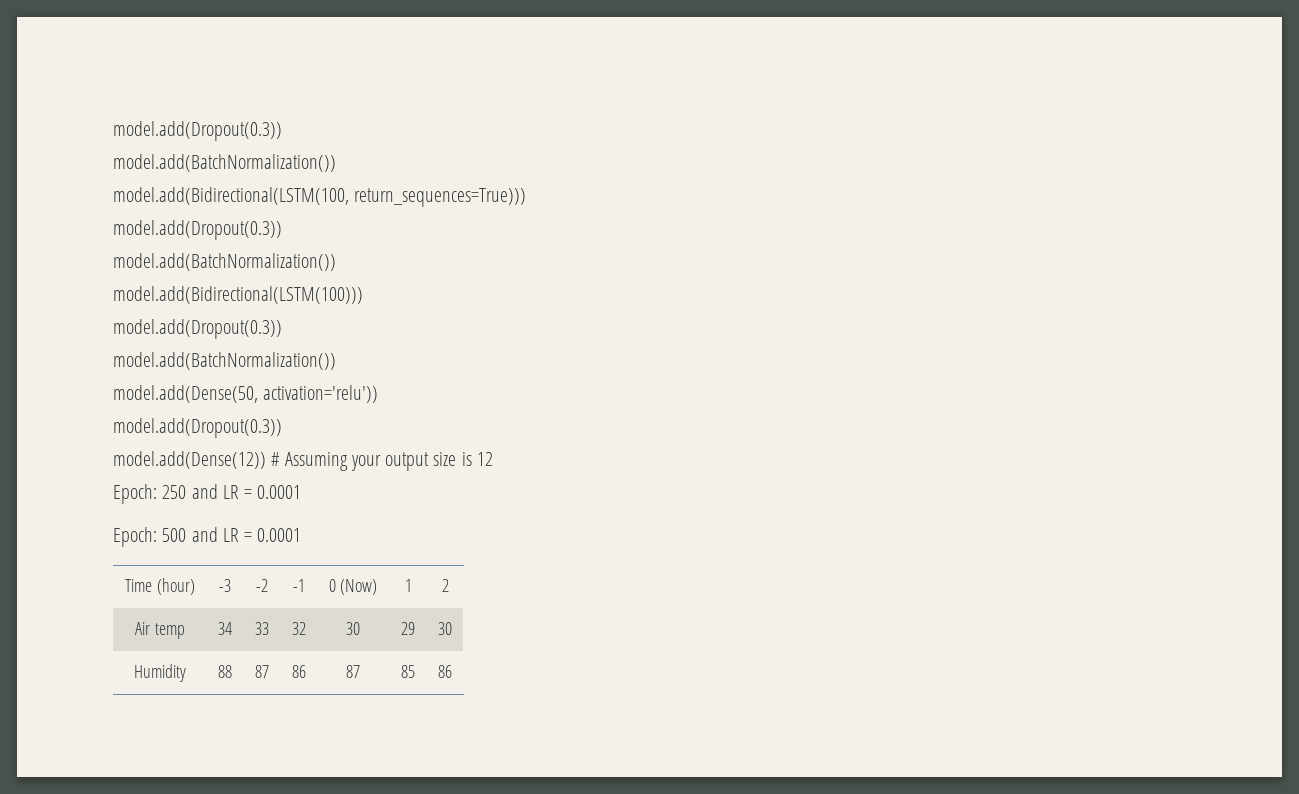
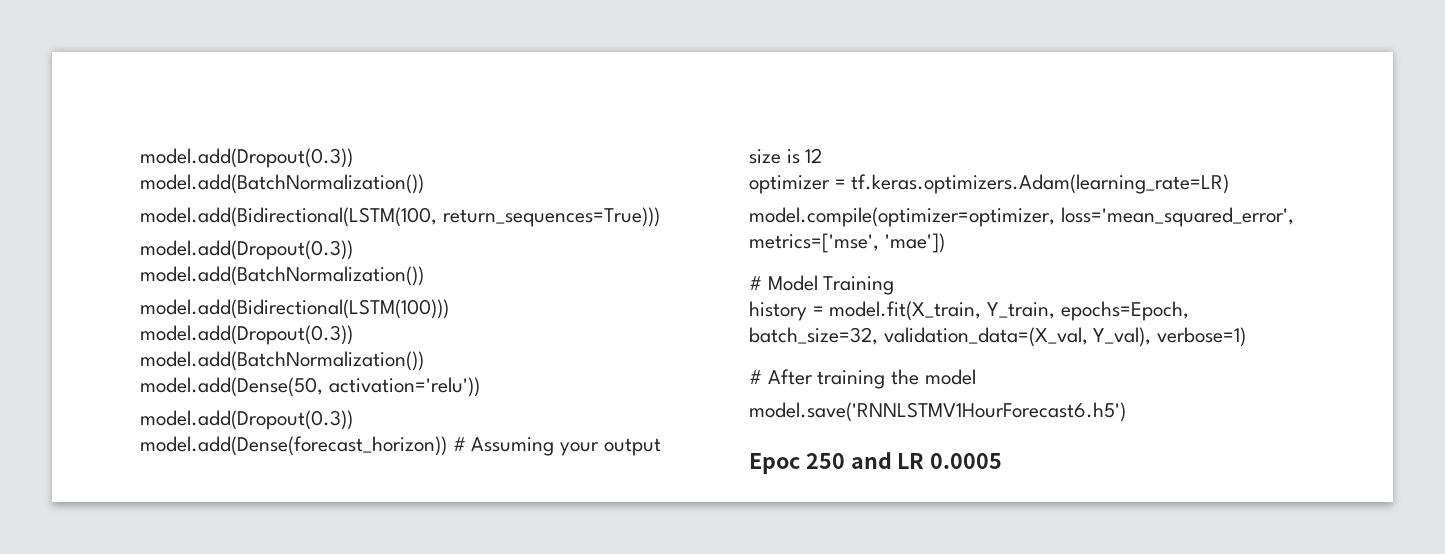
- model.add(Dense(12)) # Assuming your output size is 12
+ model.add(Dense(forecast_horizon)) # Assuming your output size is 12
- Epoch: 250 and LR = 0.0001
- Epoch: 500 and LR = 0.0001
- Time (hour) | -3 | -2 | -1 | 0 (Now) | 1 | 2
- Air temp | 34 | 33 | 32 | 30 | 29 | 30
- Humidity | 88 | 87 | 86 | 87 | 85 | 86
+ optimizer = tf.keras.optimizers.Adam(learning_rate=LR)
+ model.compile(optimizer=optimizer, loss='mean_squared_error', metrics=['mse', 'mae'])
+ # Model Training
+ history = model.fit(X_train, Y_train, epochs=Epoch, batch_size=32, validation_data=(X_val, Y_val), verbose=1)
+ # After training the model
+ model.save('RNNLSTMV1HourForecast6.h5')
+ Epoc 250 and LR 0.0005

